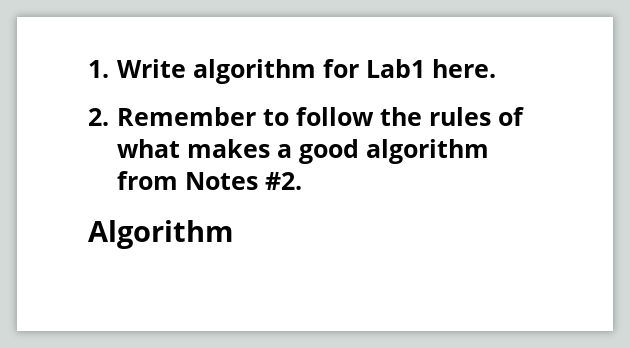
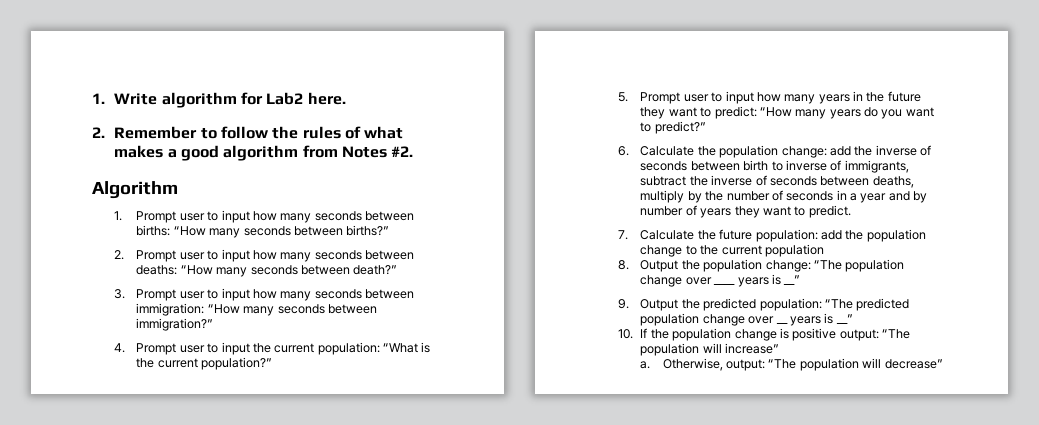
- 1. Write algorithm for Lab1 here.
+ 1. Write algorithm for Lab2 here.
+ 1. Prompt user to input how many seconds between births: “How many seconds between births?”
+ 2. Prompt user to input how many seconds between deaths: “How many seconds between death?”
+ 3. Prompt user to input how many seconds between immigration: “How many seconds between immigration?”
+ 4. Prompt user to input the current population: “What is the current population?”
+ 5. Prompt user to input how many years in the future they want to predict: “How many years do you want to predict?”
+ 6. Calculate the population change: add the inverse of seconds between birth to inverse of immigrants, subtract the inverse of seconds between deaths, multiply by the number of seconds in a year and by number of years they want to predict.
+ 7. Calculate the future population: add the population change to the current population
+ 8. Output the population change: “The population change over ____ years is __”
+ 9. Output the predicted population: “The predicted population change over __ years is __”
+ 10. If the population change is positive output: “The population will increase”
+ a. Otherwise, output: “The population will decrease”

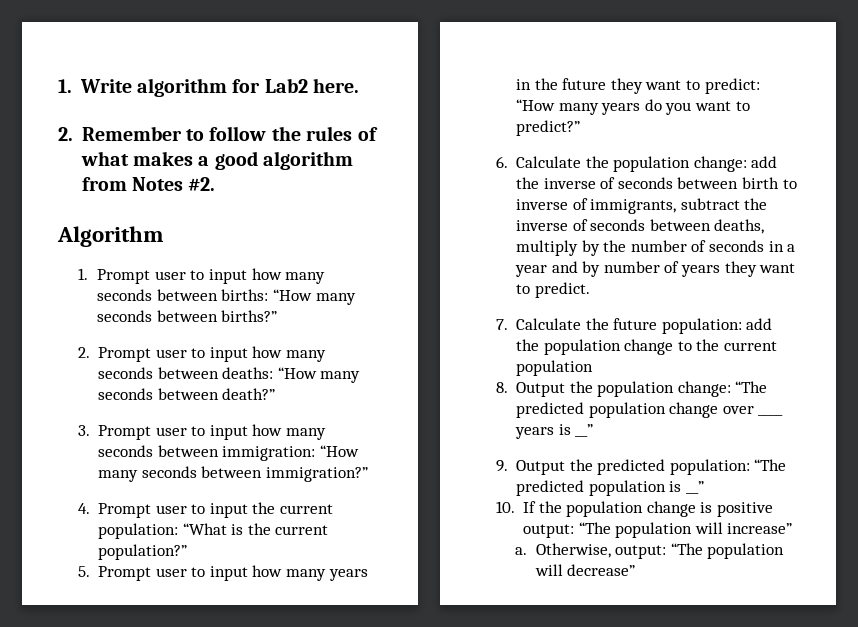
- 8. Output the population change: “The population change over ____ years is __”
+ 8. Output the population change: “The predicted population change over ____ years is __”
- 9. Output the predicted population: “The predicted population change over __ years is __”
+ 9. Output the predicted population: “The predicted population is __”

